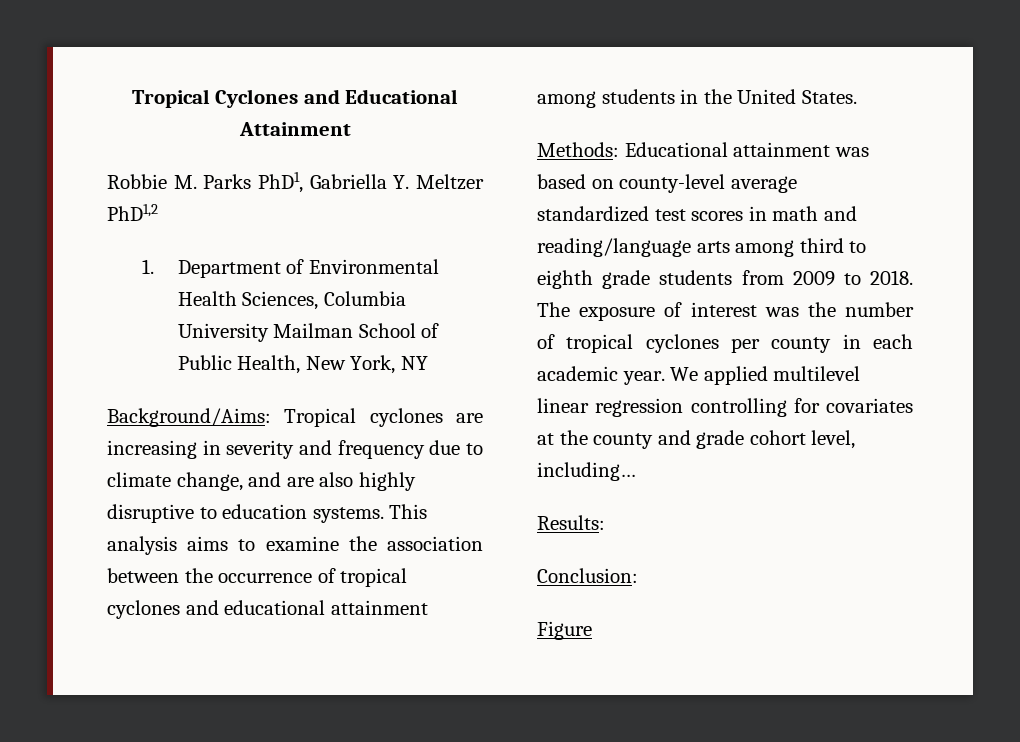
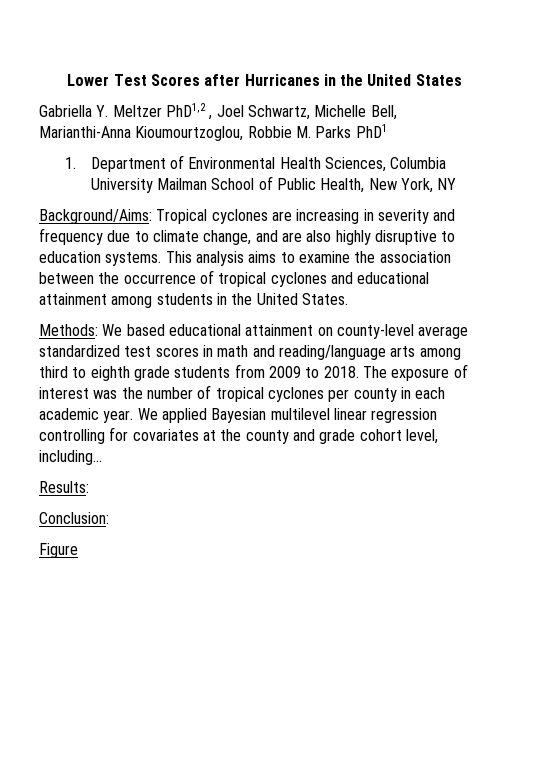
- Tropical Cyclones and Educational Attainment
- Robbie M. Parks PhD1, Gabriella Y. Meltzer PhD1,2
+ Lower Test Scores after Hurricanes in the United States
+ Gabriella Y. Meltzer PhD1,2 , Joel Schwartz, Michelle Bell, Marianthi-Anna Kioumourtzoglou, Robbie M. Parks PhD1
- Methods: Educational attainment was based on county-level average standardized test scores in math and reading/language arts among third to eighth grade students from 2009 to 2018.
+ Methods: We based educational attainment on county-level average standardized test scores in math and reading/language arts among third to eighth grade students from 2009 to 2018.
- We applied multilevel linear regression controlling for covariates at the county and grade cohort level, including…
+ We applied Bayesian multilevel linear regression controlling for covariates at the county and grade cohort level, including…

